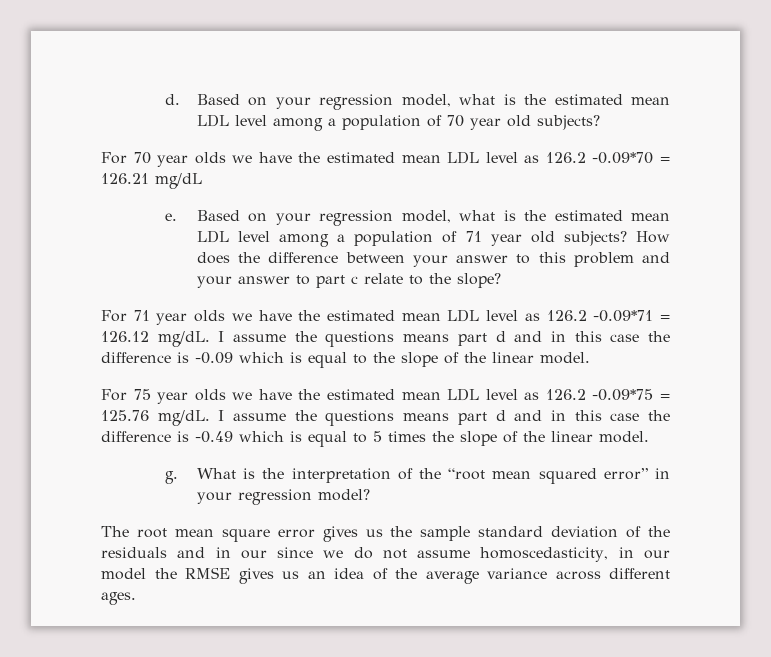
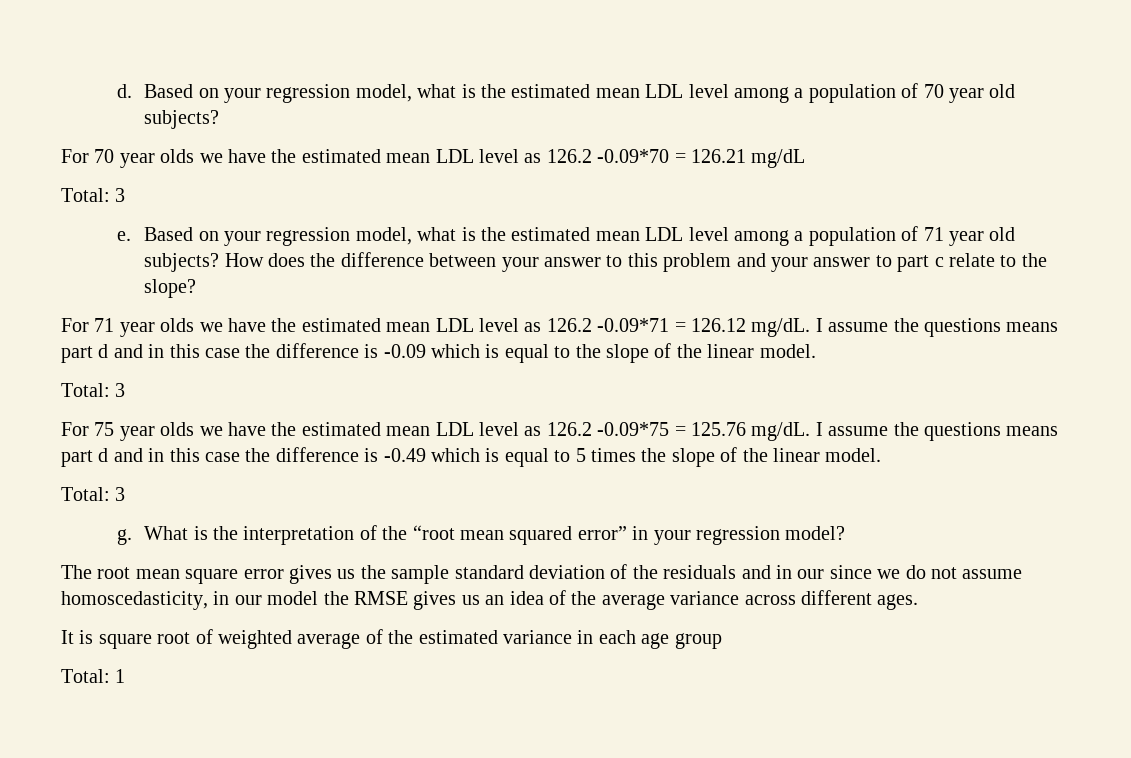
  For 70 year olds we have the estimated mean LDL level as 126.2 -0.09*70 = 126.21 mg/dL
+ Total: 3
  I assume the questions means part d and in this case the difference is -0.09 which is equal to the slope of the linear model.
+ Total: 3
  I assume the questions means part d and in this case the difference is -0.49 which is equal to 5 times the slope of the linear model.
+ Total: 3
+ It is square root of weighted average of the estimated variance in each age group
+ Total: 1

